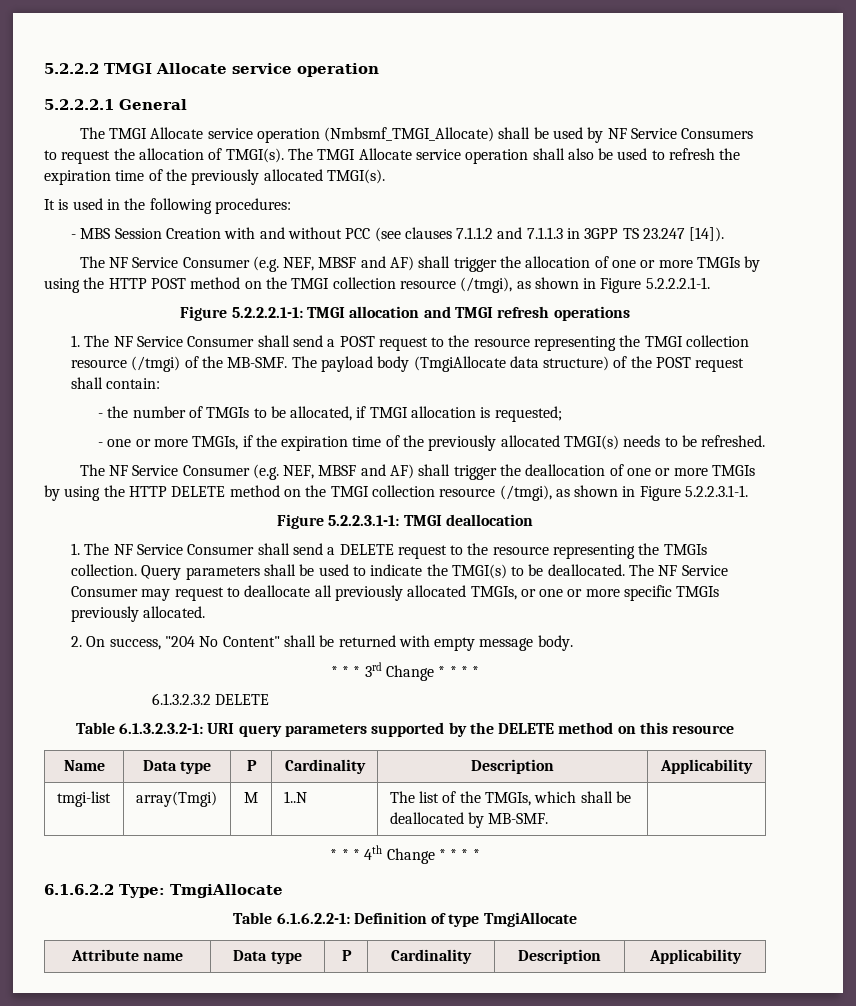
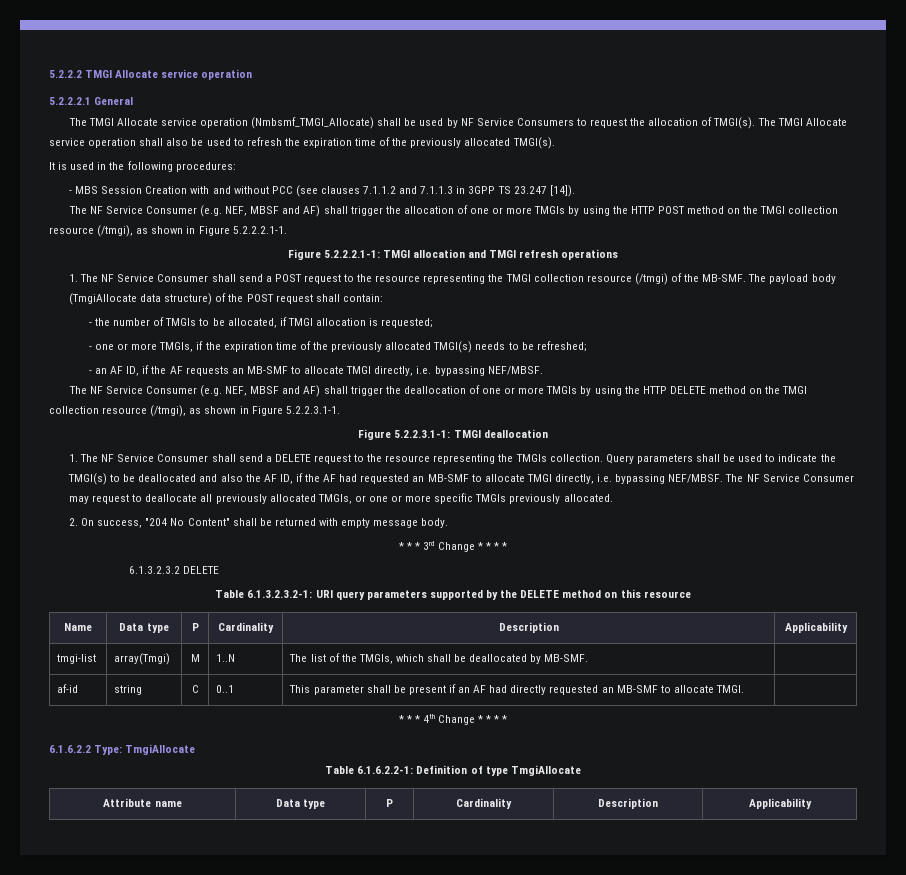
- - one or more TMGIs, if the expiration time of the previously allocated TMGI(s) needs to be refreshed.
+ - one or more TMGIs, if the expiration time of the previously allocated TMGI(s) needs to be refreshed;
+ - an AF ID, if the AF requests an MB-SMF to allocate TMGI directly, i.e. bypassing NEF/MBSF.
- Query parameters shall be used to indicate the TMGI(s) to be deallocated.
+ Query parameters shall be used to indicate the TMGI(s) to be deallocated and also the AF ID, if the AF had requested an MB-SMF to allocate TMGI directly, i.e. bypassing NEF/MBSF.
+ af-id | string | C | 0..1 | This parameter shall be present if an AF had directly requested an MB-SMF to allocate TMGI. |

